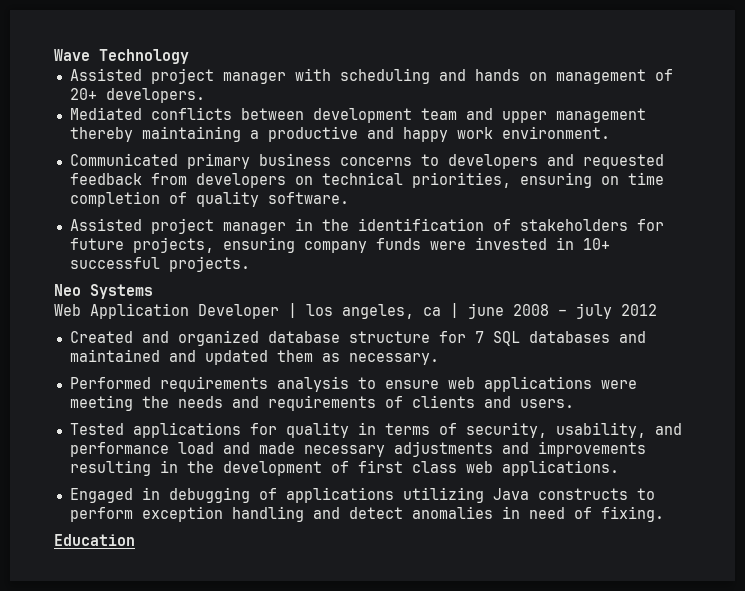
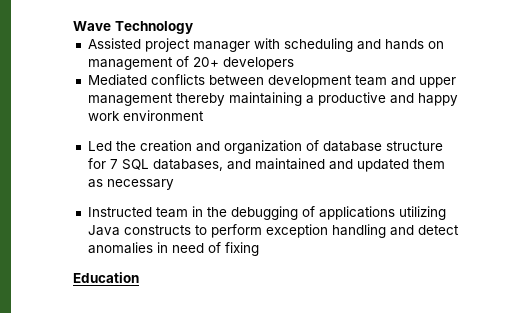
- Assisted project manager with scheduling and hands on management of 20+ developers.
+ Assisted project manager with scheduling and hands on management of 20+ developers
- Mediated conflicts between development team and upper management thereby maintaining a productive and happy work environment.
- Communicated primary business concerns to developers and requested feedback from developers on technical priorities, ensuring on time completion of quality software.
- Assisted project manager in the identification of stakeholders for future projects, ensuring company funds were invested in 10+ successful projects.
- Neo Systems
- Web Application Developer | los angeles, ca | june 2008 – july 2012
- Created and organized database structure for 7 SQL databases and maintained and updated them as necessary.
- Performed requirements analysis to ensure web applications were meeting the needs and requirements of clients and users.
- Tested applications for quality in terms of security, usability, and performance load and made necessary adjustments and improvements resulting in the development of first class web applications.
- Engaged in debugging of applications utilizing Java constructs to perform exception handling and detect anomalies in need of fixing.
+ Mediated conflicts between development team and upper management thereby maintaining a productive and happy work environment
+ Led the creation and organization of database structure for 7 SQL databases, and maintained and updated them as necessary
+ Instructed team in the debugging of applications utilizing Java constructs to perform exception handling and detect anomalies in need of fixing

